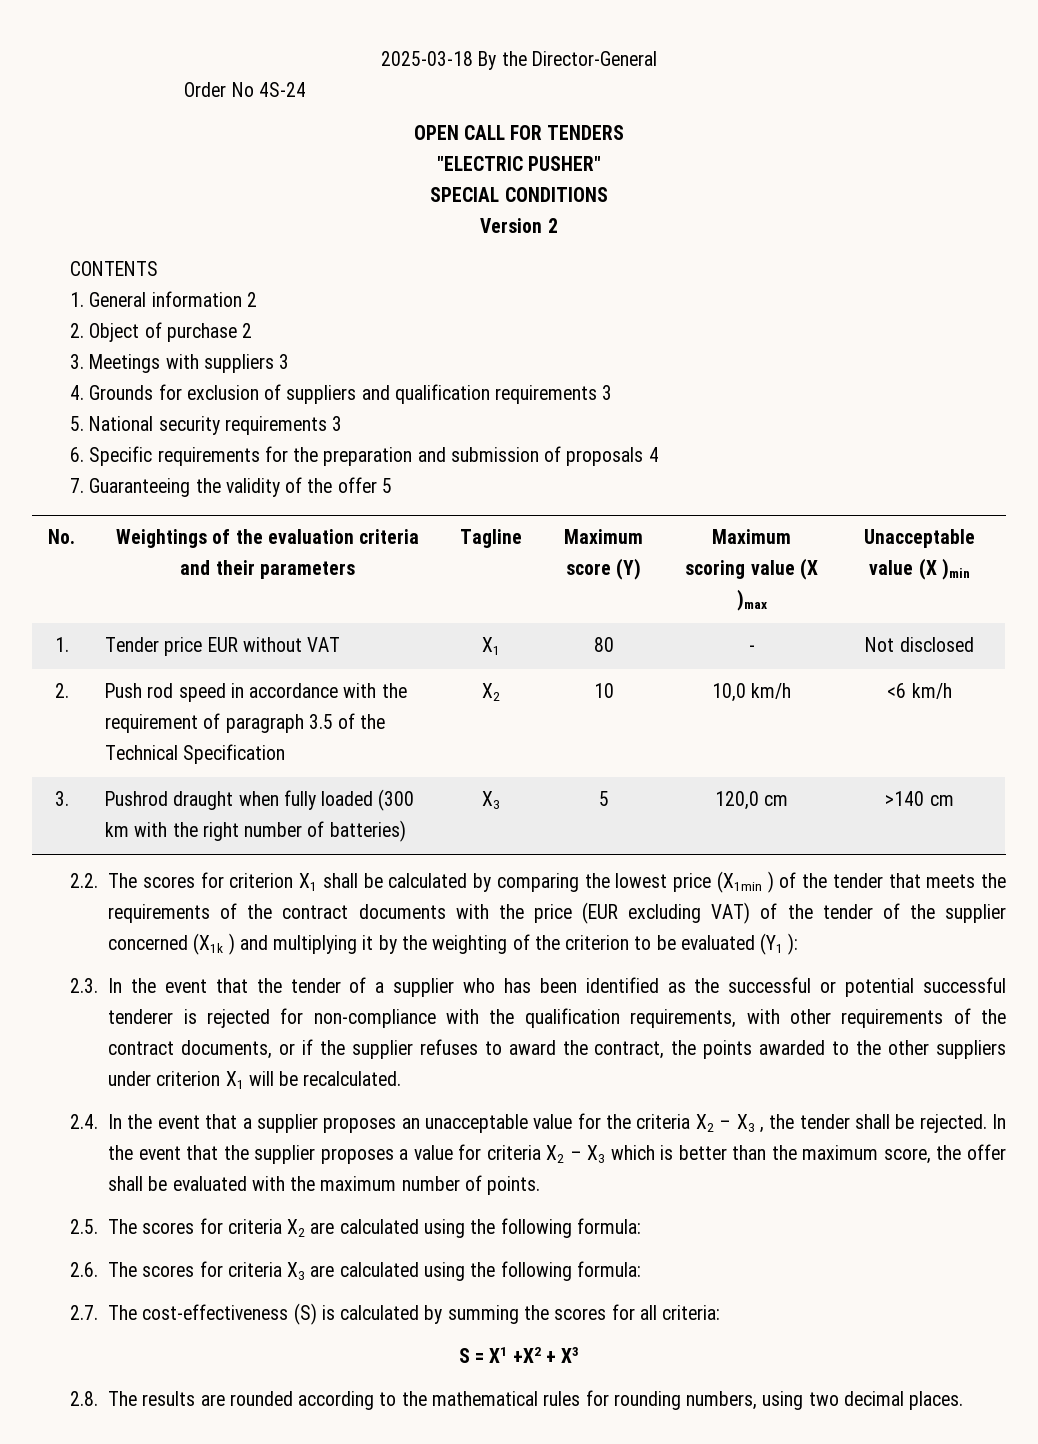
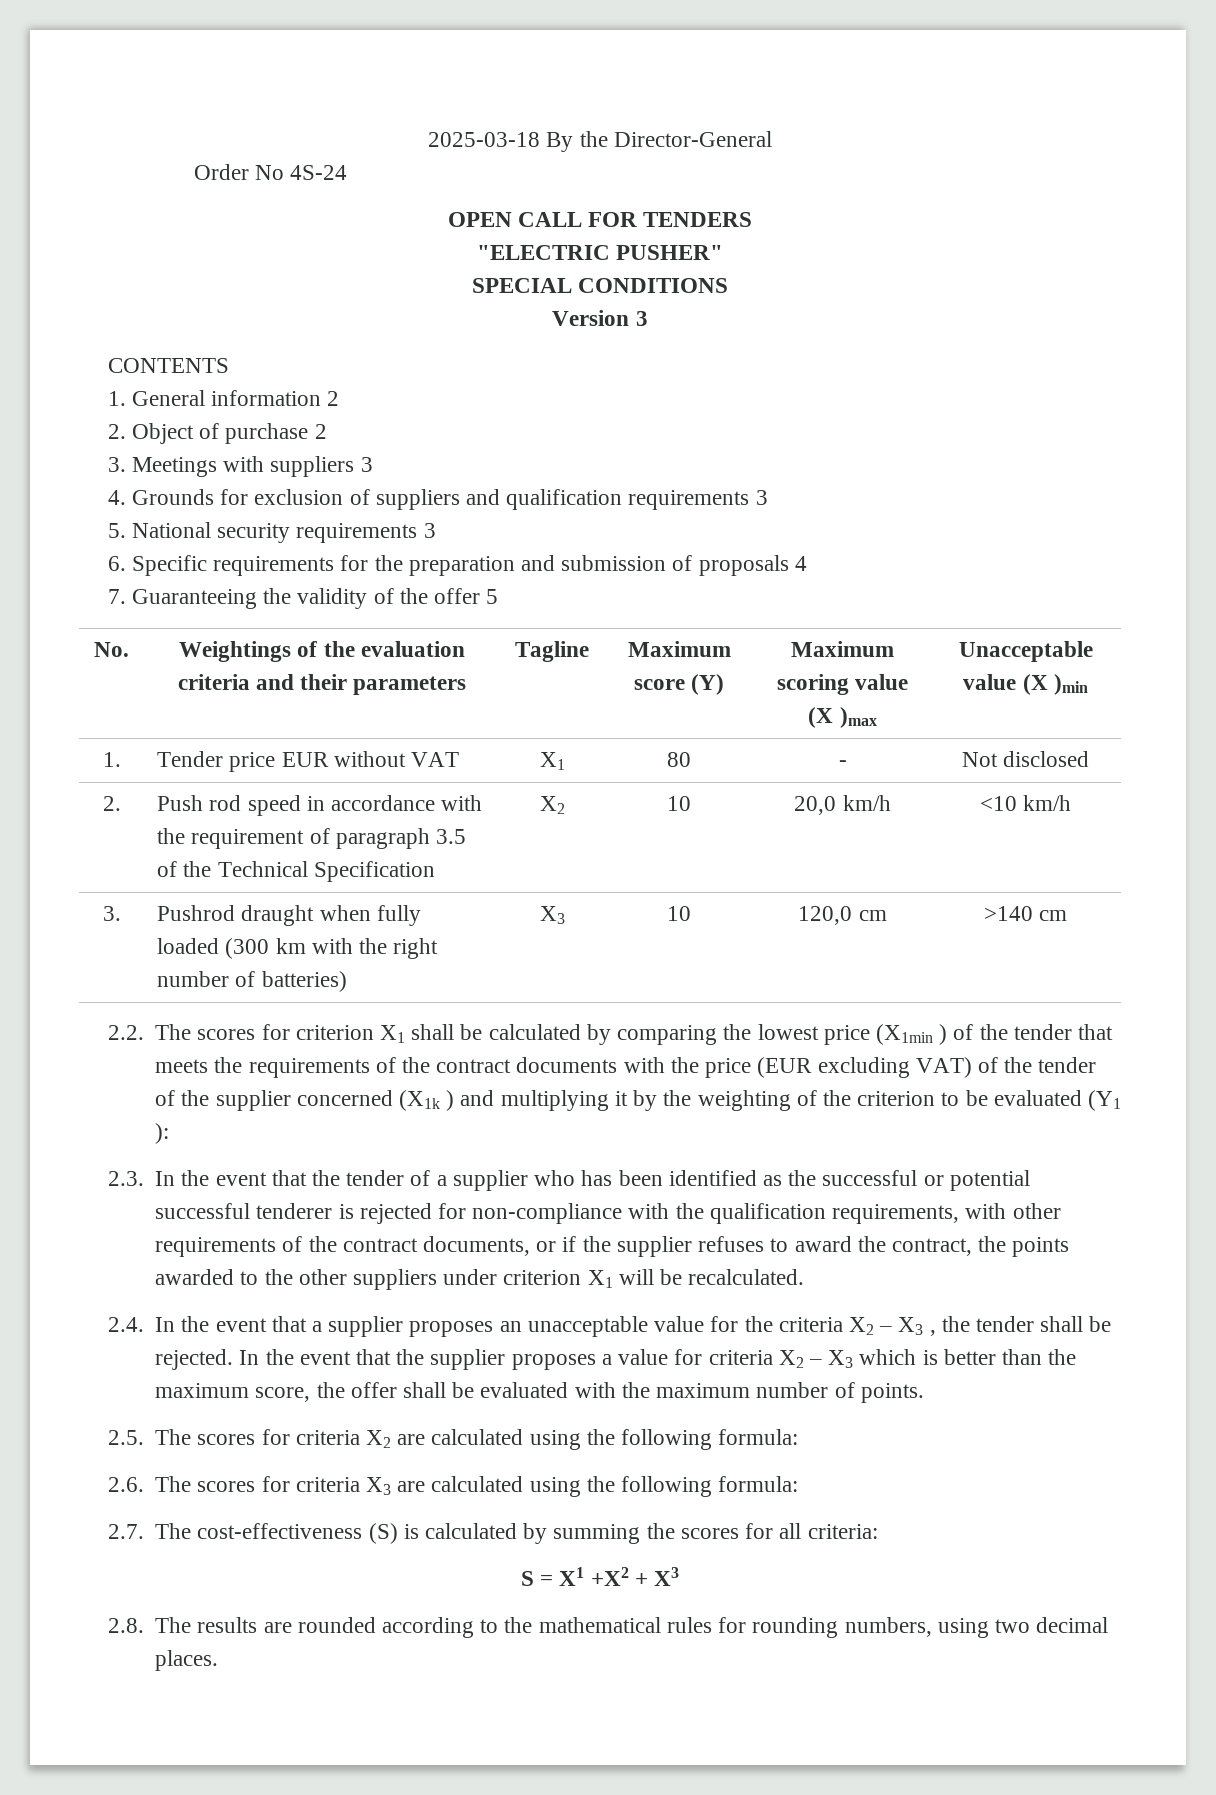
- Version 2
+ Version 3
- 2. | Push rod speed in accordance with the requirement of paragraph 3.5 of the Technical Specification | X2 | 10 | 10,0 km/h | <6 km/h
+ 2. | Push rod speed in accordance with the requirement of paragraph 3.5 of the Technical Specification | X2 | 10 | 20,0 km/h | <10 km/h
- 3. | Pushrod draught when fully loaded (300 km with the right number of batteries) | X3 | 5 | 120,0 cm | >140 cm
+ 3. | Pushrod draught when fully loaded (300 km with the right number of batteries) | X3 | 10 | 120,0 cm | >140 cm

